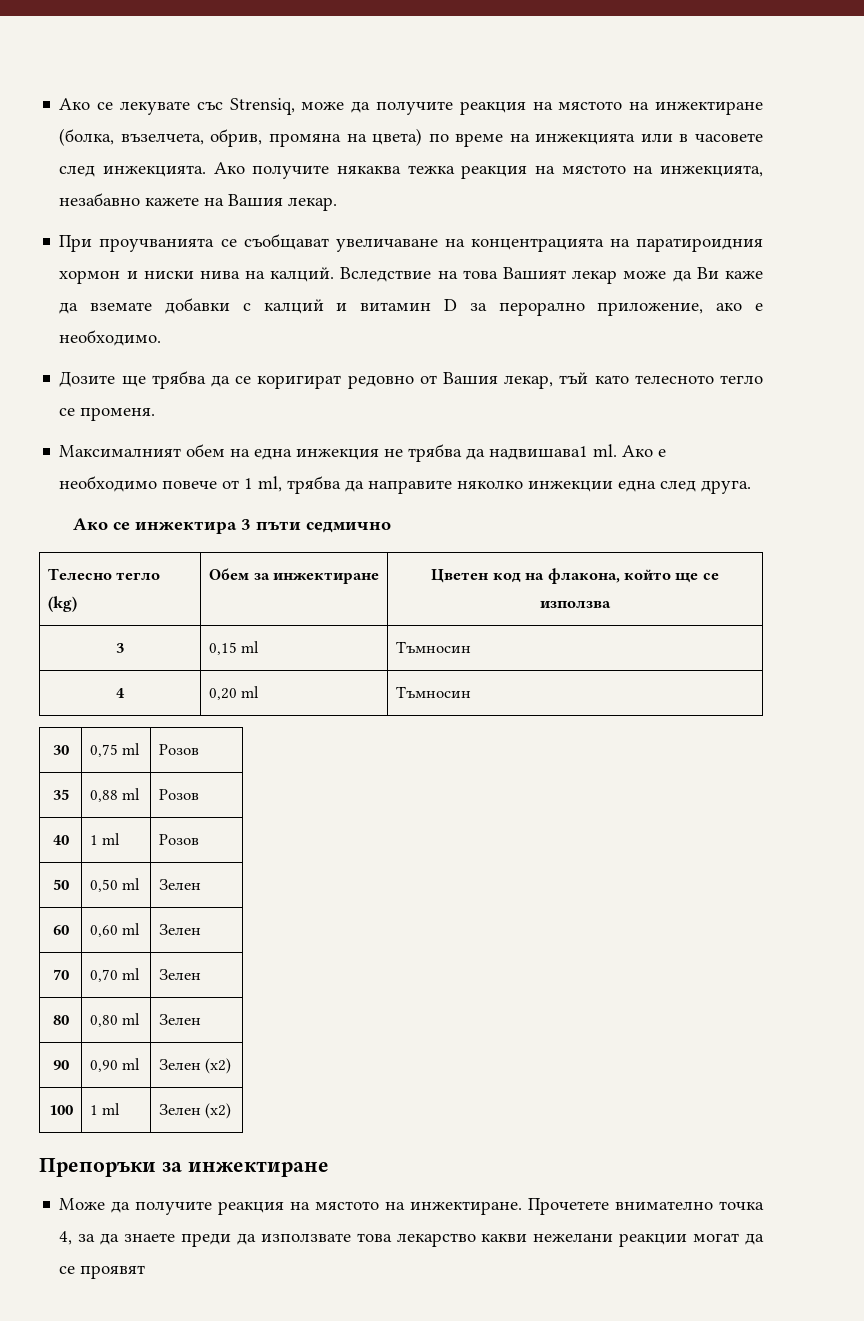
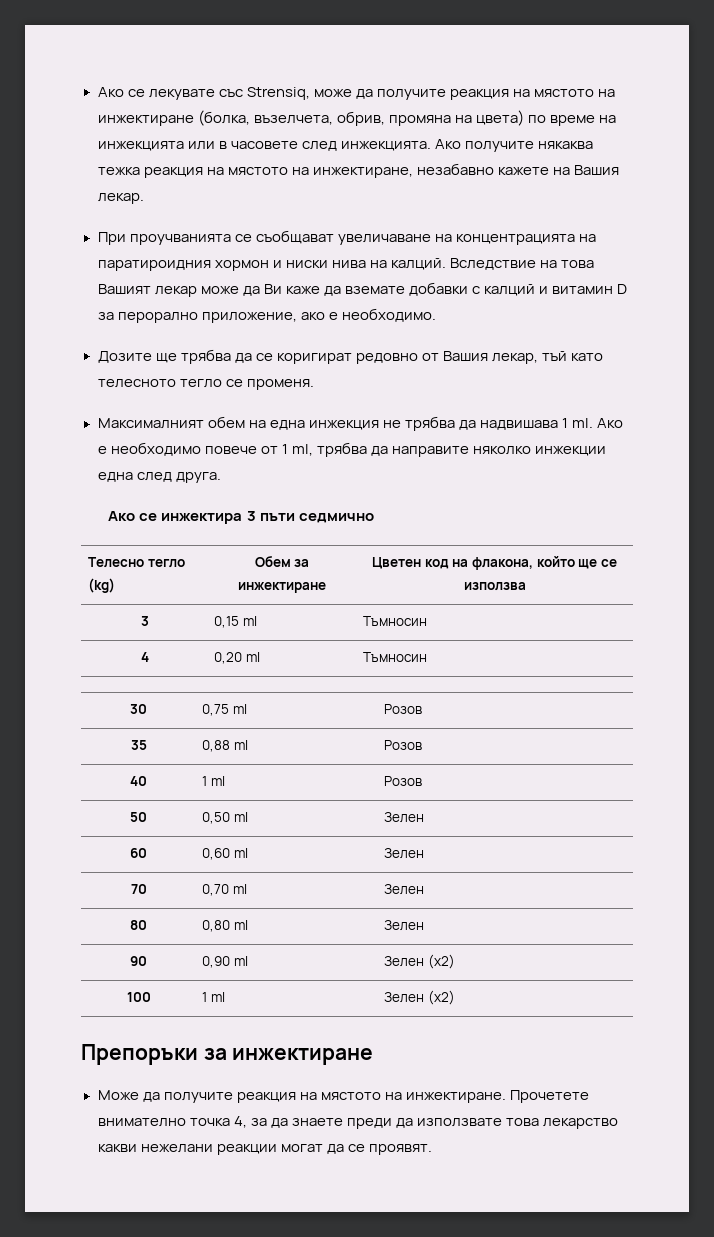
- Ако получите някаква тежка реакция на мястото на инжекцията, незабавно кажете на Вашия лекар.
+ Ако получите някаква тежка реакция на мястото на инжектиране, незабавно кажете на Вашия лекар.
- Максималният обем на една инжекция не трябва да надвишава1 ml.
+ Максималният обем на една инжекция не трябва да надвишава 1 ml.
- Прочетете внимателно точка 4, за да знаете преди да използвате това лекарство какви нежелани реакции могат да се проявят
+ Прочетете внимателно точка 4, за да знаете преди да използвате това лекарство какви нежелани реакции могат да се проявят.

